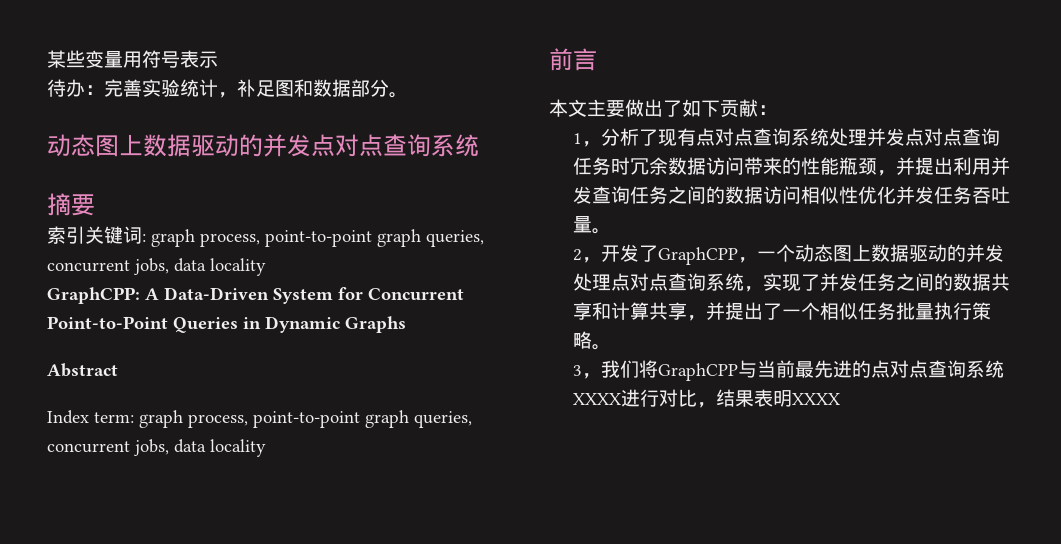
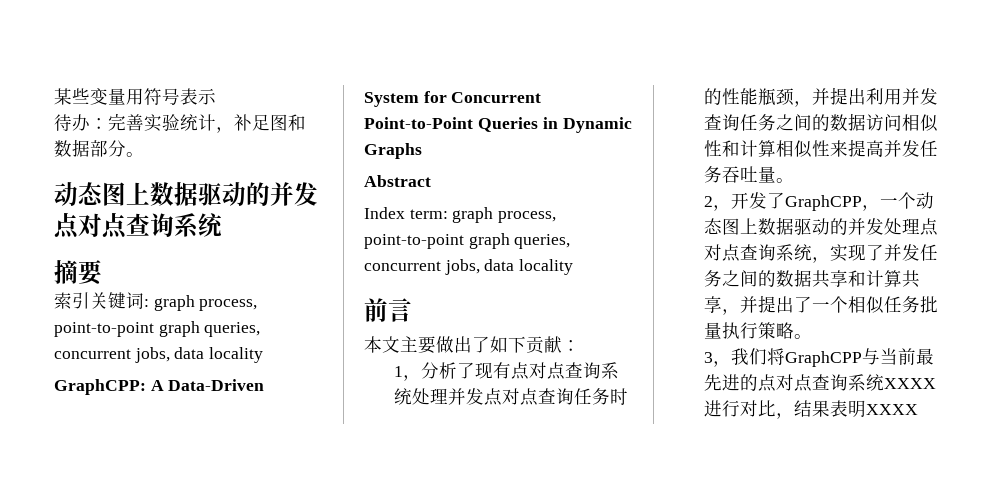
- 1，分析了现有点对点查询系统处理并发点对点查询任务时冗余数据访问带来的性能瓶颈，并提出利用并发查询任务之间的数据访问相似性优化并发任务吞吐量。
+ 1，分析了现有点对点查询系统处理并发点对点查询任务时的性能瓶颈，并提出利用并发查询任务之间的数据访问相似性和计算相似性来提高并发任务吞吐量。

